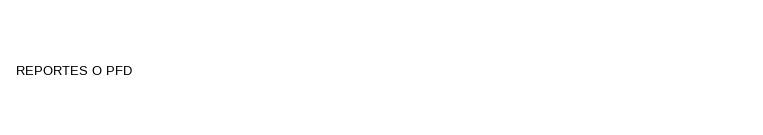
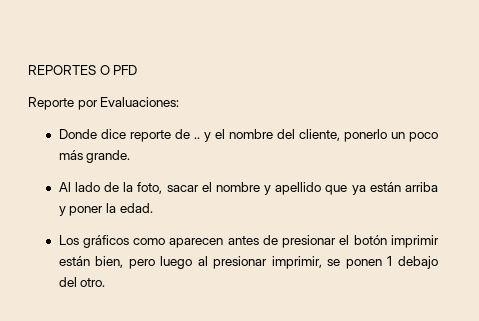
+ Reporte por Evaluaciones:
+ Donde dice reporte de .. y el nombre del cliente, ponerlo un poco más grande.
+ Al lado de la foto, sacar el nombre y apellido que ya están arriba y poner la edad.
+ Los gráficos como aparecen antes de presionar el botón imprimir están bien, pero luego al presionar imprimir, se ponen 1 debajo del otro.

